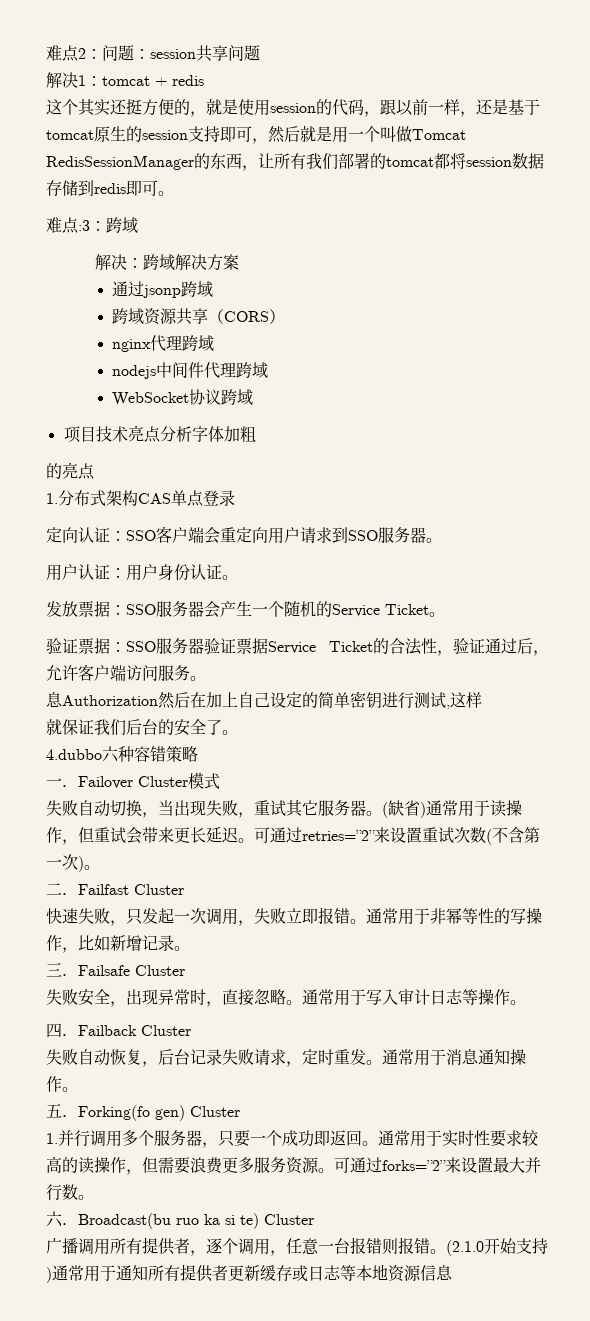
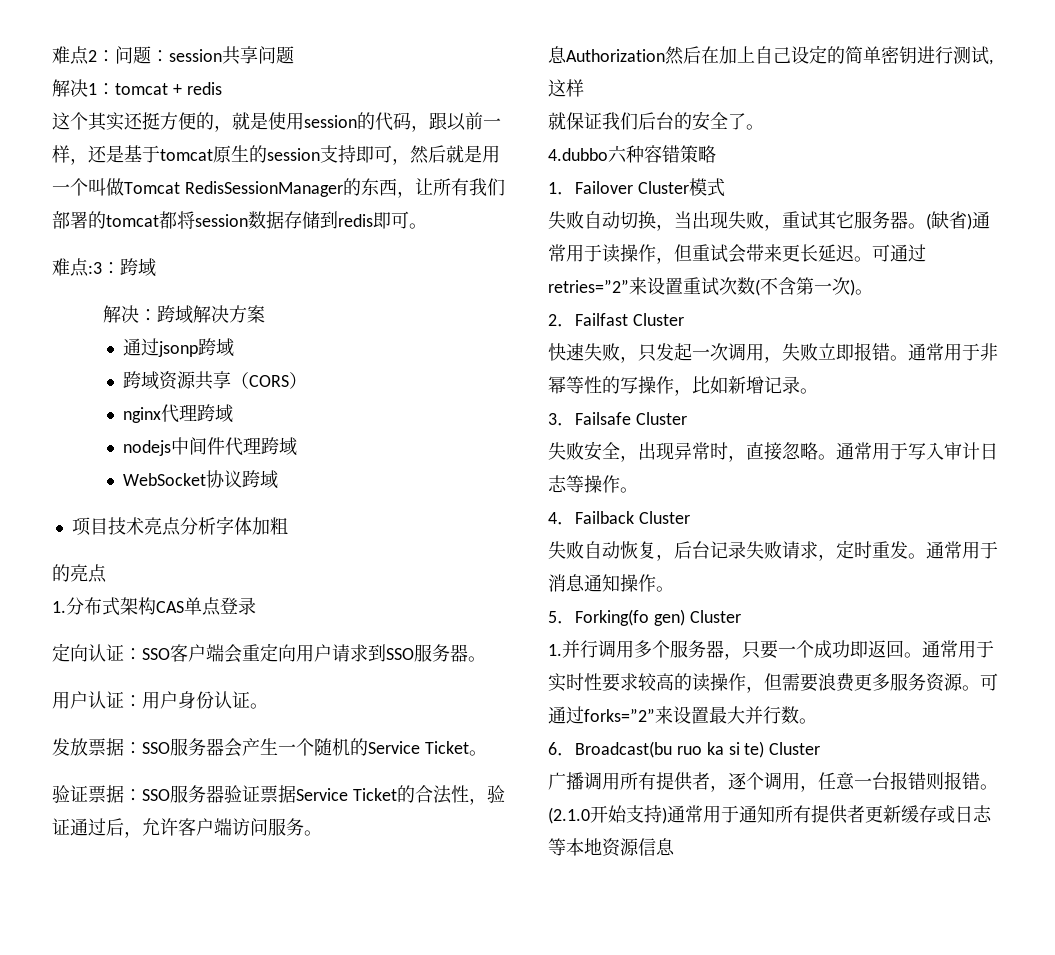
- 一．Failover Cluster模式
+ 1．Failover Cluster模式
- 二．Failfast Cluster
+ 2．Failfast Cluster
- 三．Failsafe Cluster
+ 3．Failsafe Cluster
- 四．Failback Cluster
+ 4．Failback Cluster
- 五．Forking(fo gen) Cluster
+ 5．Forking(fo gen) Cluster
- 六．Broadcast(bu ruo ka si te) Cluster
+ 6．Broadcast(bu ruo ka si te) Cluster

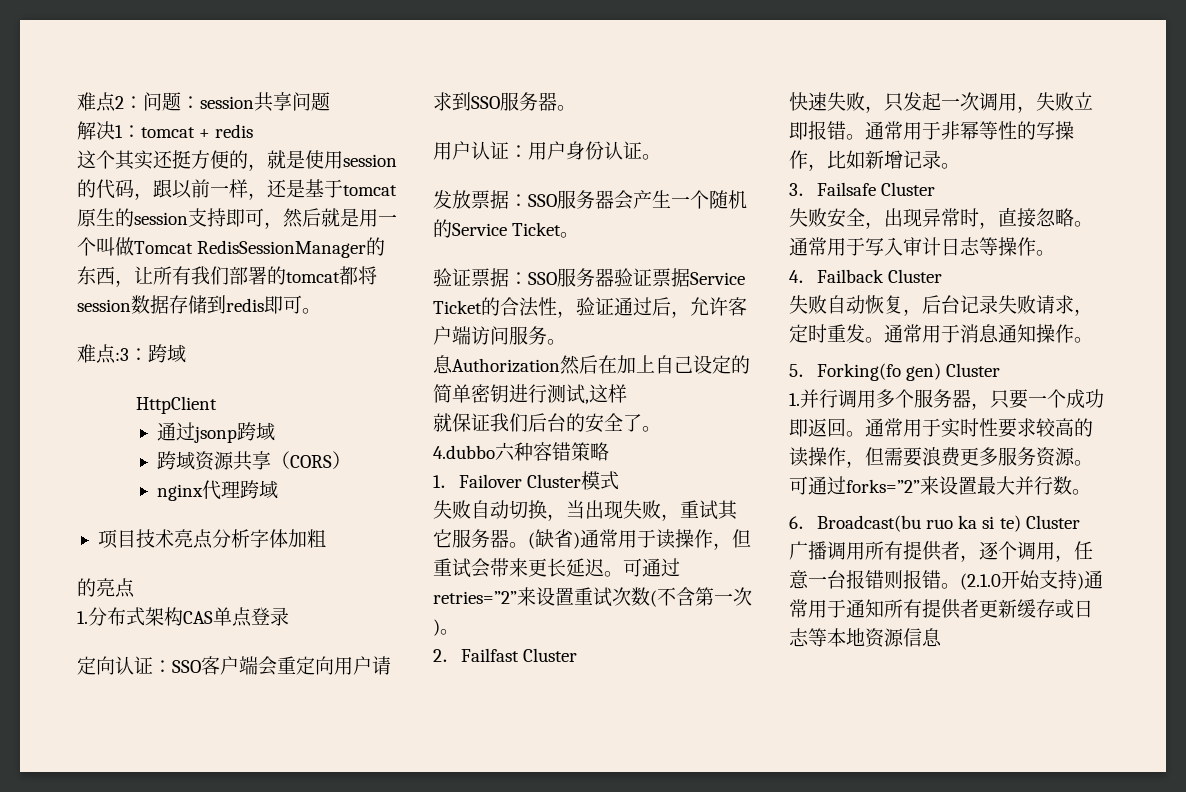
- 解决：跨域解决方案
+ HttpClient
- nodejs中间件代理跨域
- WebSocket协议跨域

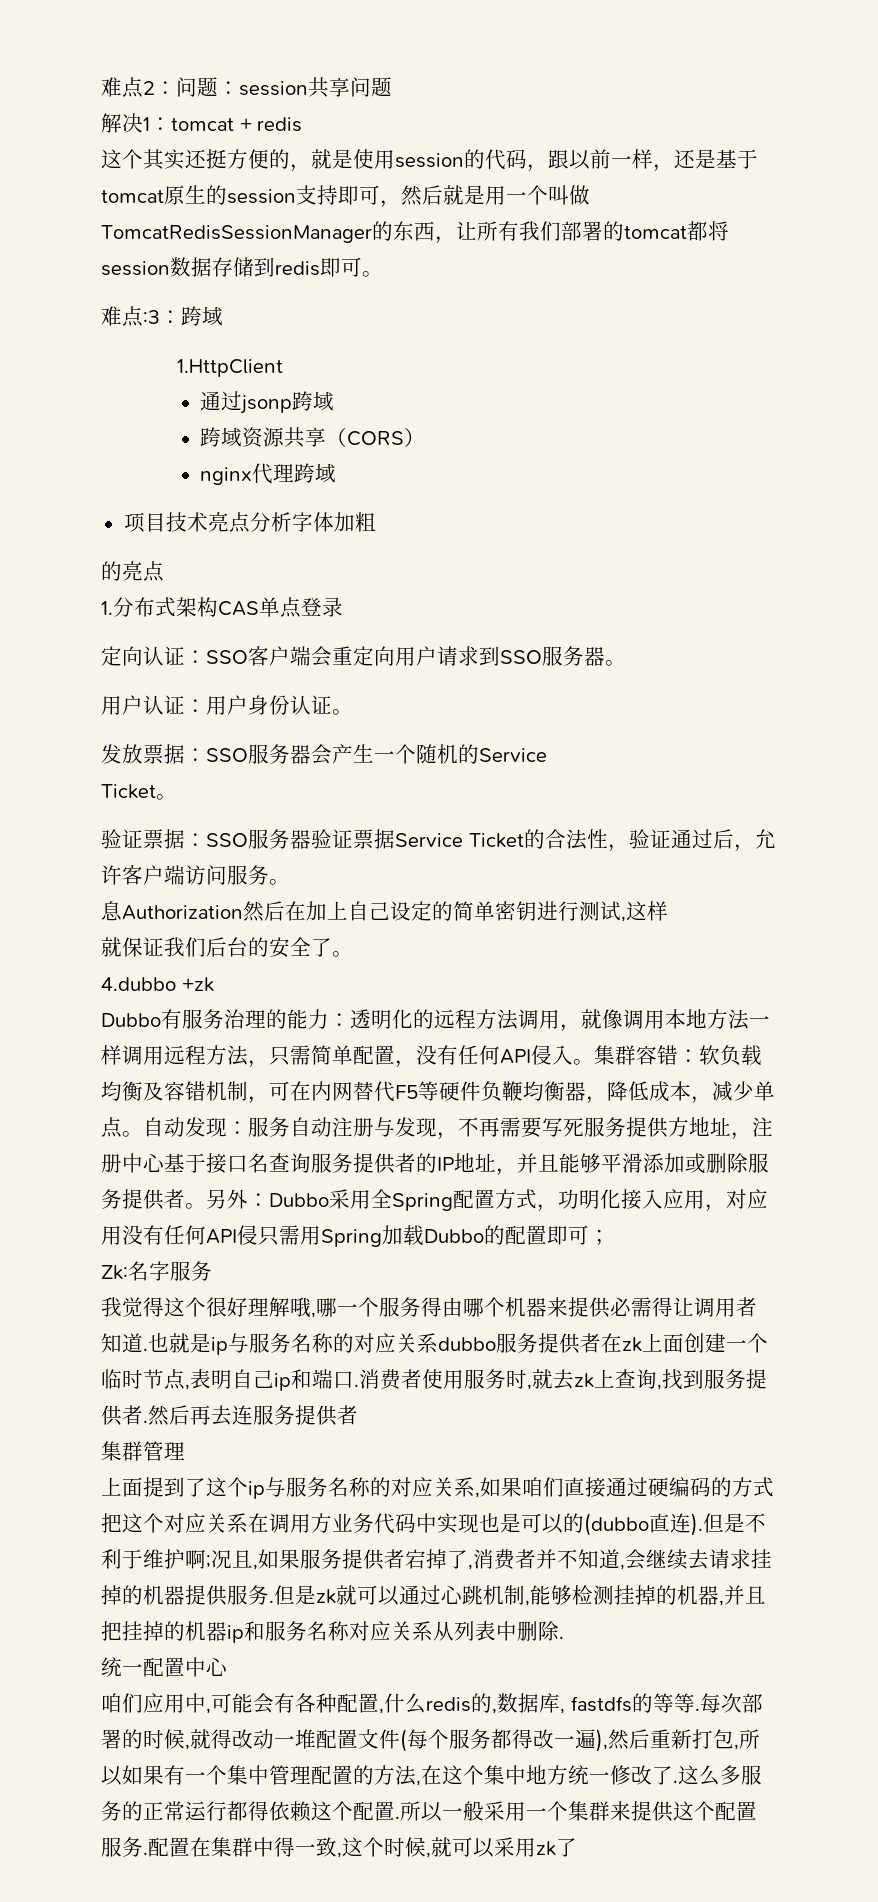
- 这个其实还挺方便的，就是使用session的代码，跟以前一样，还是基于tomcat原生的session支持即可，然后就是用一个叫做Tomcat RedisSessionManager的东西，让所有我们部署的tomcat都将session数据存储到redis即可。
+ 这个其实还挺方便的，就是使用session的代码，跟以前一样，还是基于tomcat原生的session支持即可，然后就是用一个叫做TomcatRedisSessionManager的东西，让所有我们部署的tomcat都将session数据存储到redis即可。
- HttpClient
+ 1.HttpClient
- 发放票据：SSO服务器会产生一个随机的Service Ticket。
+ 发放票据：SSO服务器会产生一个随机的Service
+ Ticket。
- 4.dubbo六种容错策略
- 1．Failover Cluster模式
- 失败自动切换，当出现失败，重试其它服务器。(缺省)通常用于读操作，但重试会带来更长延迟。可通过retries=”2”来设置重试次数(不含第一次)。
- 2．Failfast Cluster
- 快速失败，只发起一次调用，失败立即报错。通常用于非幂等性的写操作，比如新增记录。
- 3．Failsafe Cluster
- 失败安全，出现异常时，直接忽略。通常用于写入审计日志等操作。
- 4．Failback Cluster
- 失败自动恢复，后台记录失败请求，定时重发。通常用于消息通知操作。
- 5．Forking(fo gen) Cluster
- 1.并行调用多个服务器，只要一个成功即返回。通常用于实时性要求较高的读操作，但需要浪费更多服务资源。可通过forks=”2”来设置最大并行数。
- 6．Broadcast(bu ruo ka si te) Cluster
- 广播调用所有提供者，逐个调用，任意一台报错则报错。(2.1.0开始支持)通常用于通知所有提供者更新缓存或日志等本地资源信息
+ 4.dubbo +zk
+ Dubbo有服务治理的能力：透明化的远程方法调用，就像调用本地方法一样调用远程方法，只需简单配置，没有任何API侵入。集群容错：软负载均衡及容错机制，可在内网替代F5等硬件负鞭均衡器，降低成本，减少单点。自动发现：服务自动注册与发现，不再需要写死服务提供方地址，注册中心基于接口名查询服务提供者的IP地址，并且能够平滑添加或删除服务提供者。另外：Dubbo采用全Spring配置方式，功明化接入应用，对应用没有任何API侵只需用Spring加载Dubbo的配置即可；
+ Zk:名字服务
+ 我觉得这个很好理解哦,哪一个服务得由哪个机器来提供必需得让调用者知道.也就是ip与服务名称的对应关系dubbo服务提供者在zk上面创建一个临时节点,表明自己ip和端口.消费者使用服务时,就去zk上查询,找到服务提供者.然后再去连服务提供者
+ 集群管理
+ 上面提到了这个ip与服务名称的对应关系,如果咱们直接通过硬编码的方式把这个对应关系在调用方业务代码中实现也是可以的(dubbo直连).但是不利于维护啊;况且,如果服务提供者宕掉了,消费者并不知道,会继续去请求挂掉的机器提供服务.但是zk就可以通过心跳机制,能够检测挂掉的机器,并且把挂掉的机器ip和服务名称对应关系从列表中删除.
+ 统一配置中心
+ 咱们应用中,可能会有各种配置,什么redis的,数据库, fastdfs的等等.每次部署的时候,就得改动一堆配置文件(每个服务都得改一遍),然后重新打包,所以如果有一个集中管理配置的方法,在这个集中地方统一修改了.这么多服务的正常运行都得依赖这个配置.所以一般采用一个集群来提供这个配置服务.配置在集群中得一致,这个时候,就可以采用zk了

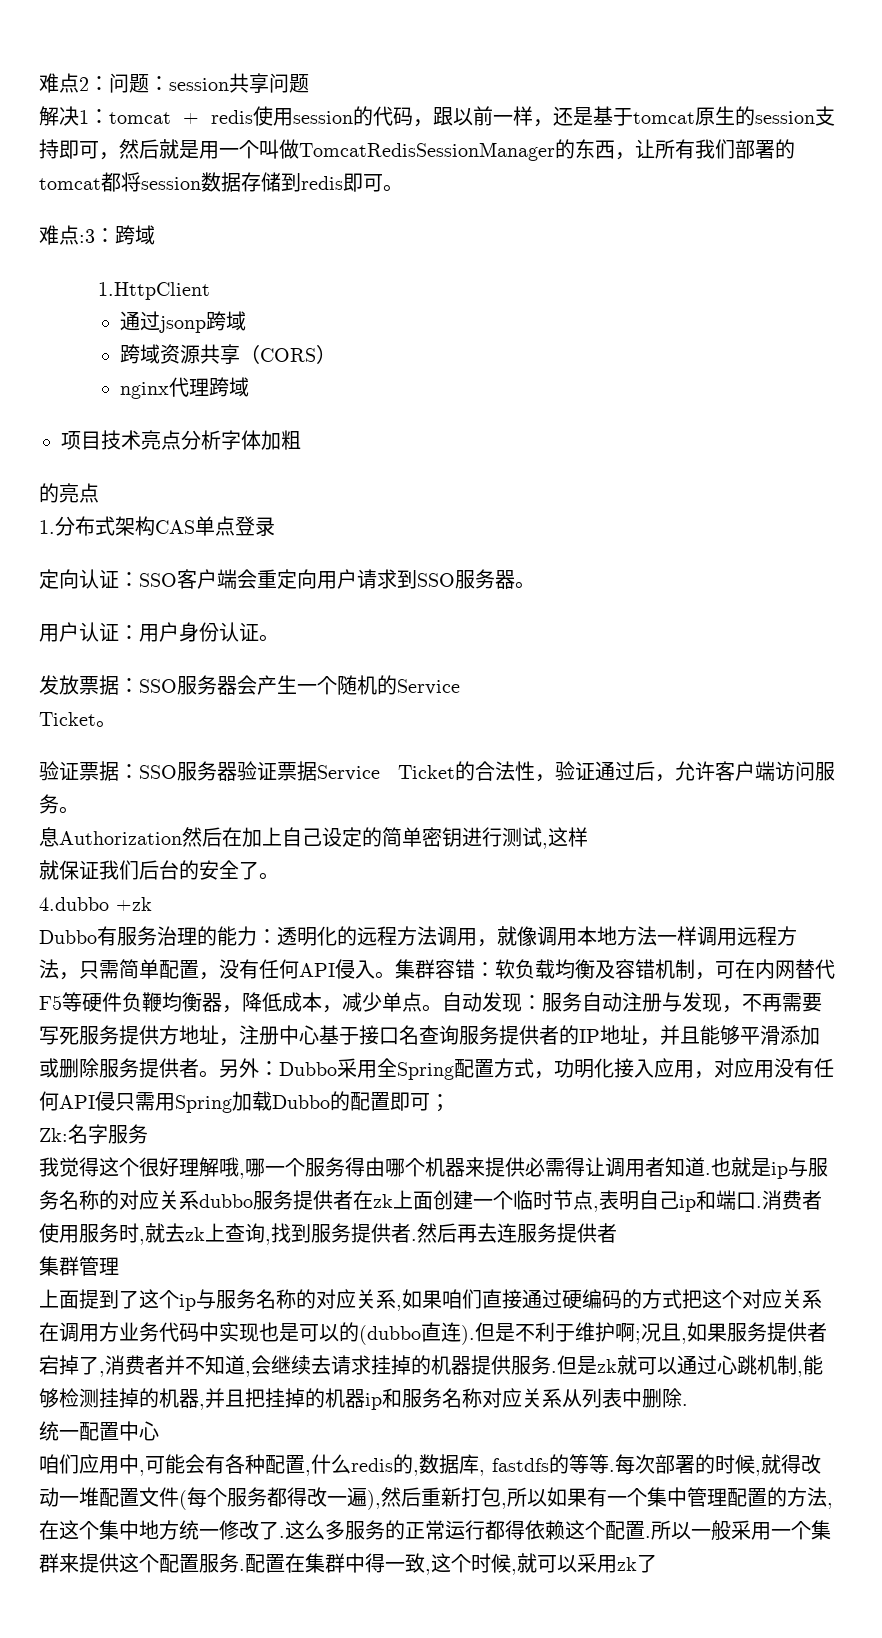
- 解决1：tomcat + redis
- 这个其实还挺方便的，就是使用session的代码，跟以前一样，还是基于tomcat原生的session支持即可，然后就是用一个叫做TomcatRedisSessionManager的东西，让所有我们部署的tomcat都将session数据存储到redis即可。
+ 解决1：tomcat + redis使用session的代码，跟以前一样，还是基于tomcat原生的session支持即可，然后就是用一个叫做TomcatRedisSessionManager的东西，让所有我们部署的tomcat都将session数据存储到redis即可。

